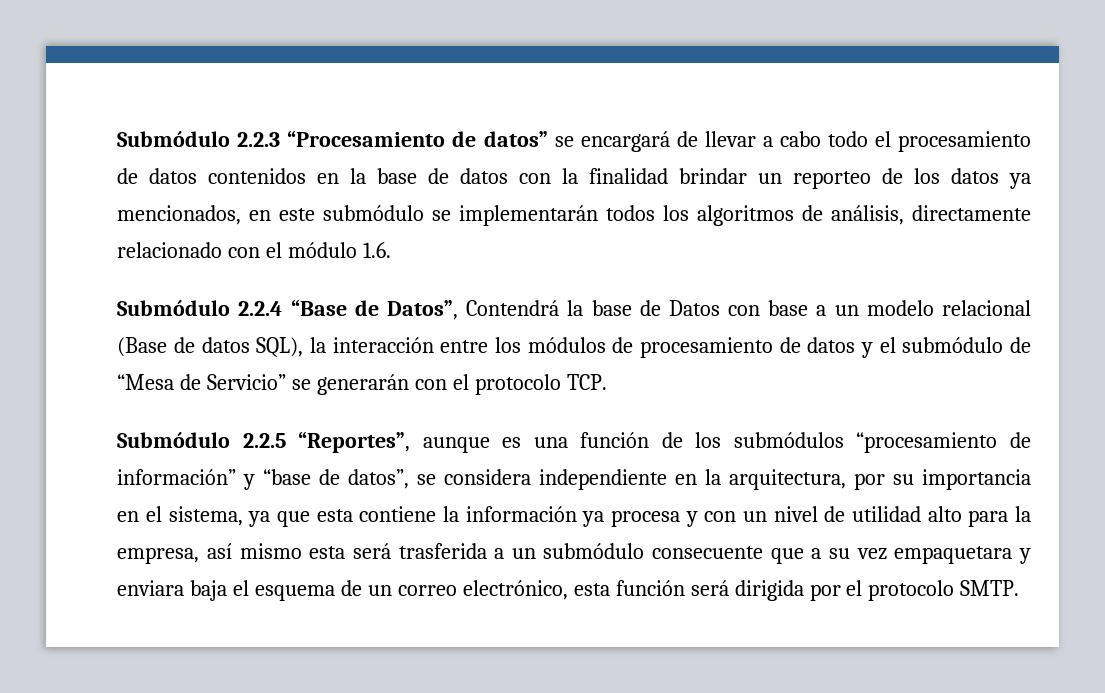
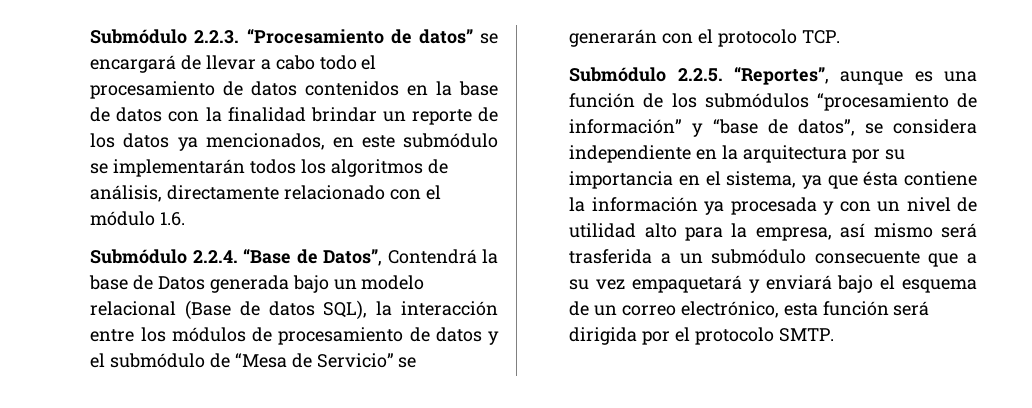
- Submódulo 2.2.3 “Procesamiento de datos” se encargará de llevar a cabo todo el procesamiento de datos contenidos en la base de datos con la finalidad brindar un reporteo de los datos ya mencionados, en este submódulo se implementarán todos los algoritmos de análisis, directamente relacionado con el módulo 1.6.
+ Submódulo 2.2.3. “Procesamiento de datos” se encargará de llevar a cabo todo el procesamiento de datos contenidos en la base de datos con la finalidad brindar un reporte de los datos ya mencionados, en este submódulo se implementarán todos los algoritmos de análisis, directamente relacionado con el módulo 1.6.
- Submódulo 2.2.4 “Base de Datos”, Contendrá la base de Datos con base a un modelo relacional (Base de datos SQL), la interacción entre los módulos de procesamiento de datos y el submódulo de “Mesa de Servicio” se generarán con el protocolo TCP.
+ Submódulo 2.2.4. “Base de Datos”, Contendrá la base de Datos generada bajo un modelo relacional (Base de datos SQL), la interacción entre los módulos de procesamiento de datos y el submódulo de “Mesa de Servicio” se generarán con el protocolo TCP.
- Submódulo 2.2.5 “Reportes”, aunque es una función de los submódulos “procesamiento de información” y “base de datos”, se considera independiente en la arquitectura, por su importancia en el sistema, ya que esta contiene la información ya procesa y con un nivel de utilidad alto para la empresa, así mismo esta será trasferida a un submódulo consecuente que a su vez empaquetara y enviara baja el esquema de un correo electrónico, esta función será dirigida por el protocolo SMTP.
+ Submódulo 2.2.5. “Reportes”, aunque es una función de los submódulos “procesamiento de información” y “base de datos”, se considera independiente en la arquitectura por su importancia en el sistema, ya que ésta contiene la información ya procesada y con un nivel de utilidad alto para la empresa, así mismo será trasferida a un submódulo consecuente que a su vez empaquetará y enviará bajo el esquema de un correo electrónico, esta función será dirigida por el protocolo SMTP.

